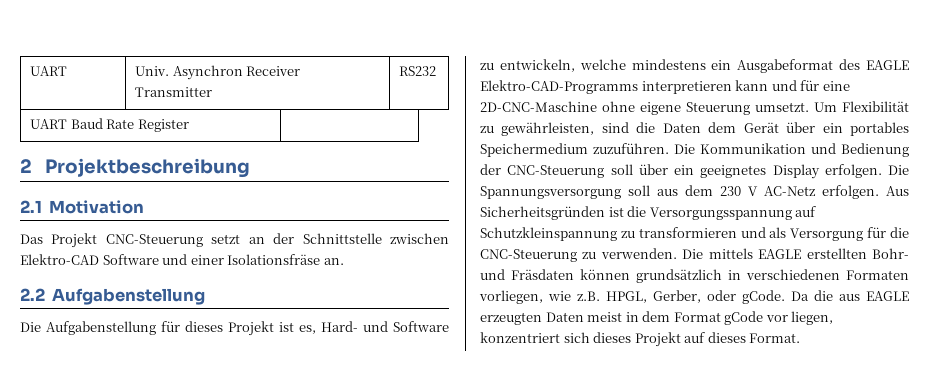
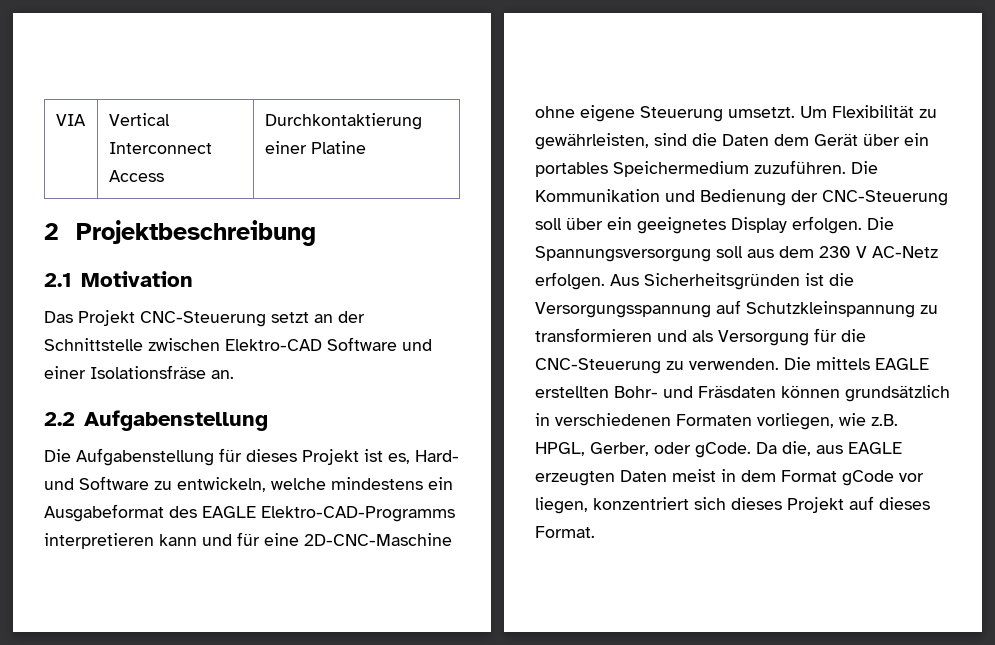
- UART | Univ. Asynchron Receiver Transmitter | RS232
- UART Baud Rate Register |
+ VIA | Vertical Interconnect Access | Durchkontaktierung einer Platine
- Da die aus EAGLE erzeugten Daten meist in dem Format gCode vor liegen, konzentriert sich dieses Projekt auf dieses Format.
+ Da die, aus EAGLE erzeugten Daten meist in dem Format gCode vor liegen, konzentriert sich dieses Projekt auf dieses Format.

